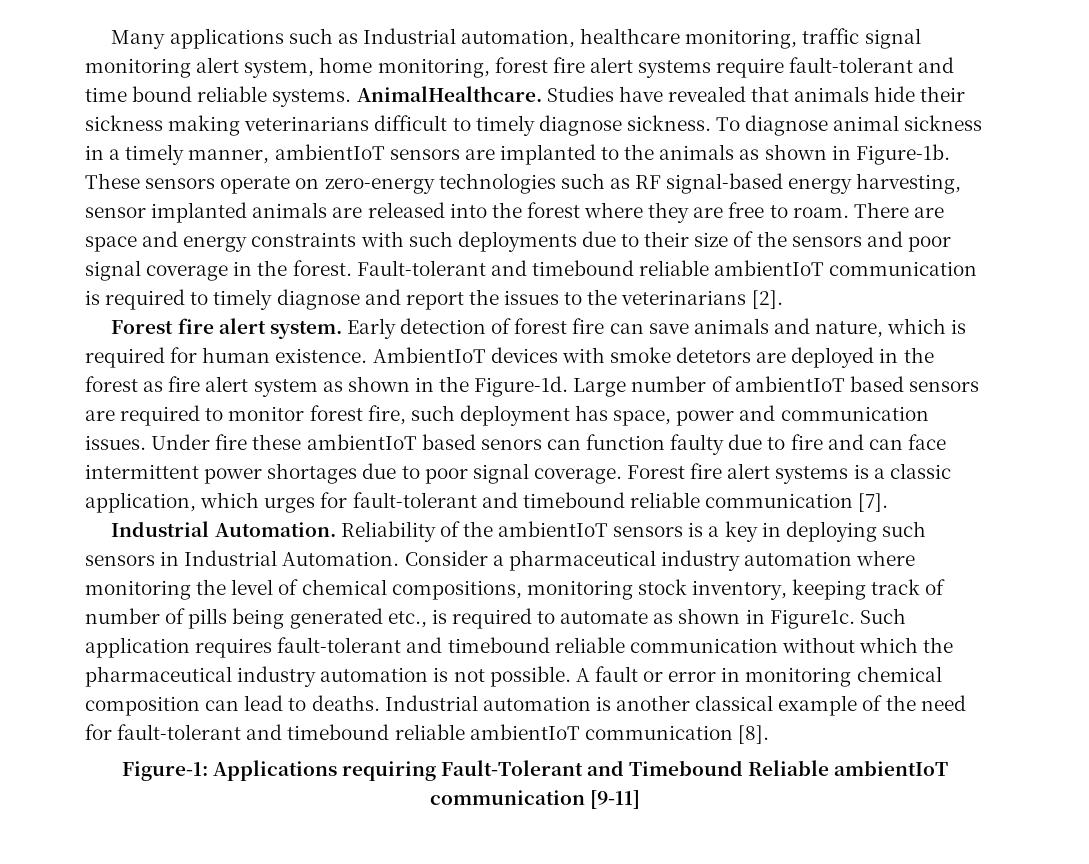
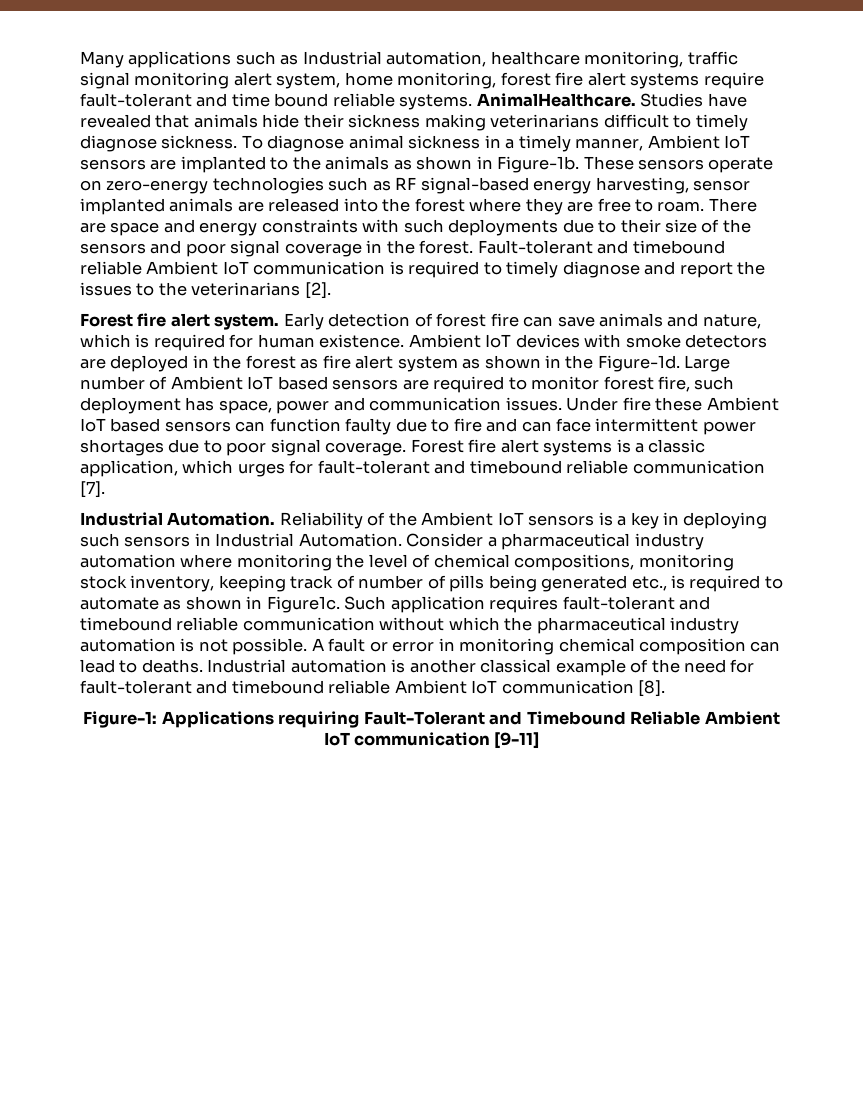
- To diagnose animal sickness in a timely manner, ambientIoT sensors are implanted to the animals as shown in Figure-1b.
+ To diagnose animal sickness in a timely manner, Ambient IoT sensors are implanted to the animals as shown in Figure-1b.
- Fault-tolerant and timebound reliable ambientIoT communication is required to timely diagnose and report the issues to the veterinarians [2].
+ Fault-tolerant and timebound reliable Ambient IoT communication is required to timely diagnose and report the issues to the veterinarians [2].
- AmbientIoT devices with smoke detetors are deployed in the forest as fire alert system as shown in the Figure-1d.
+ Ambient IoT devices with smoke detectors are deployed in the forest as fire alert system as shown in the Figure-1d.
- Large number of ambientIoT based sensors are required to monitor forest fire, such deployment has space, power and communication issues.
+ Large number of Ambient IoT based sensors are required to monitor forest fire, such deployment has space, power and communication issues.
- Under fire these ambientIoT based senors can function faulty due to fire and can face intermittent power shortages due to poor signal coverage.
+ Under fire these Ambient IoT based sensors can function faulty due to fire and can face intermittent power shortages due to poor signal coverage.
- Reliability of the ambientIoT sensors is a key in deploying such sensors in Industrial Automation.
+ Reliability of the Ambient IoT sensors is a key in deploying such sensors in Industrial Automation.
- Industrial automation is another classical example of the need for fault-tolerant and timebound reliable ambientIoT communication [8].
+ Industrial automation is another classical example of the need for fault-tolerant and timebound reliable Ambient IoT communication [8].
- Figure-1: Applications requiring Fault-Tolerant and Timebound Reliable ambientIoT communication [9-11]
+ Figure-1: Applications requiring Fault-Tolerant and Timebound Reliable Ambient IoT communication [9-11]

